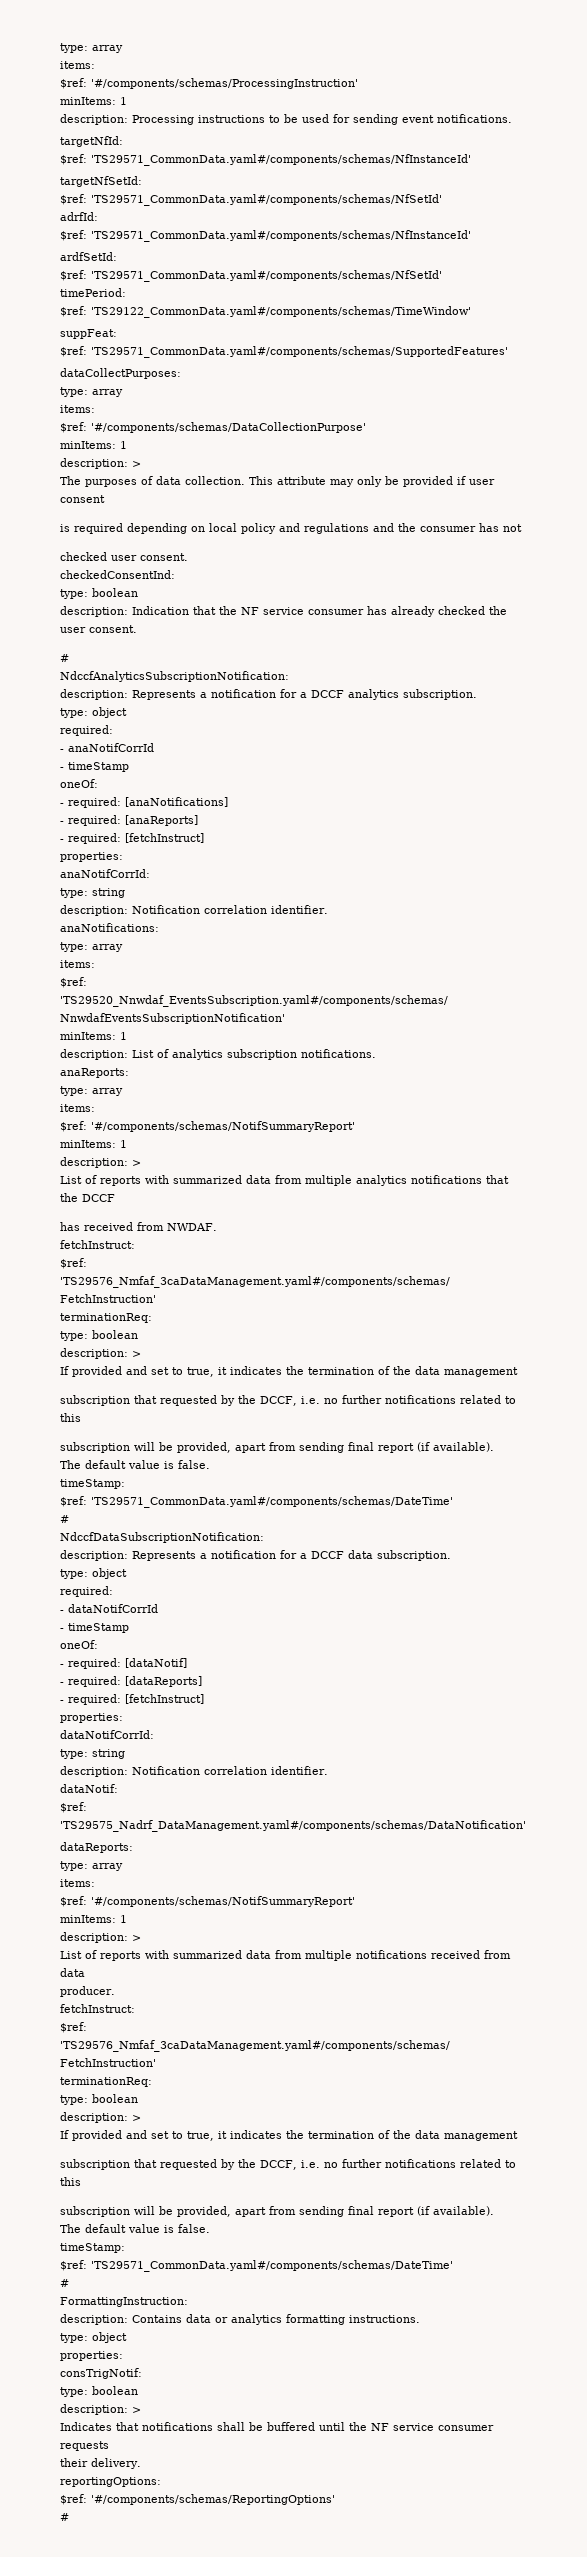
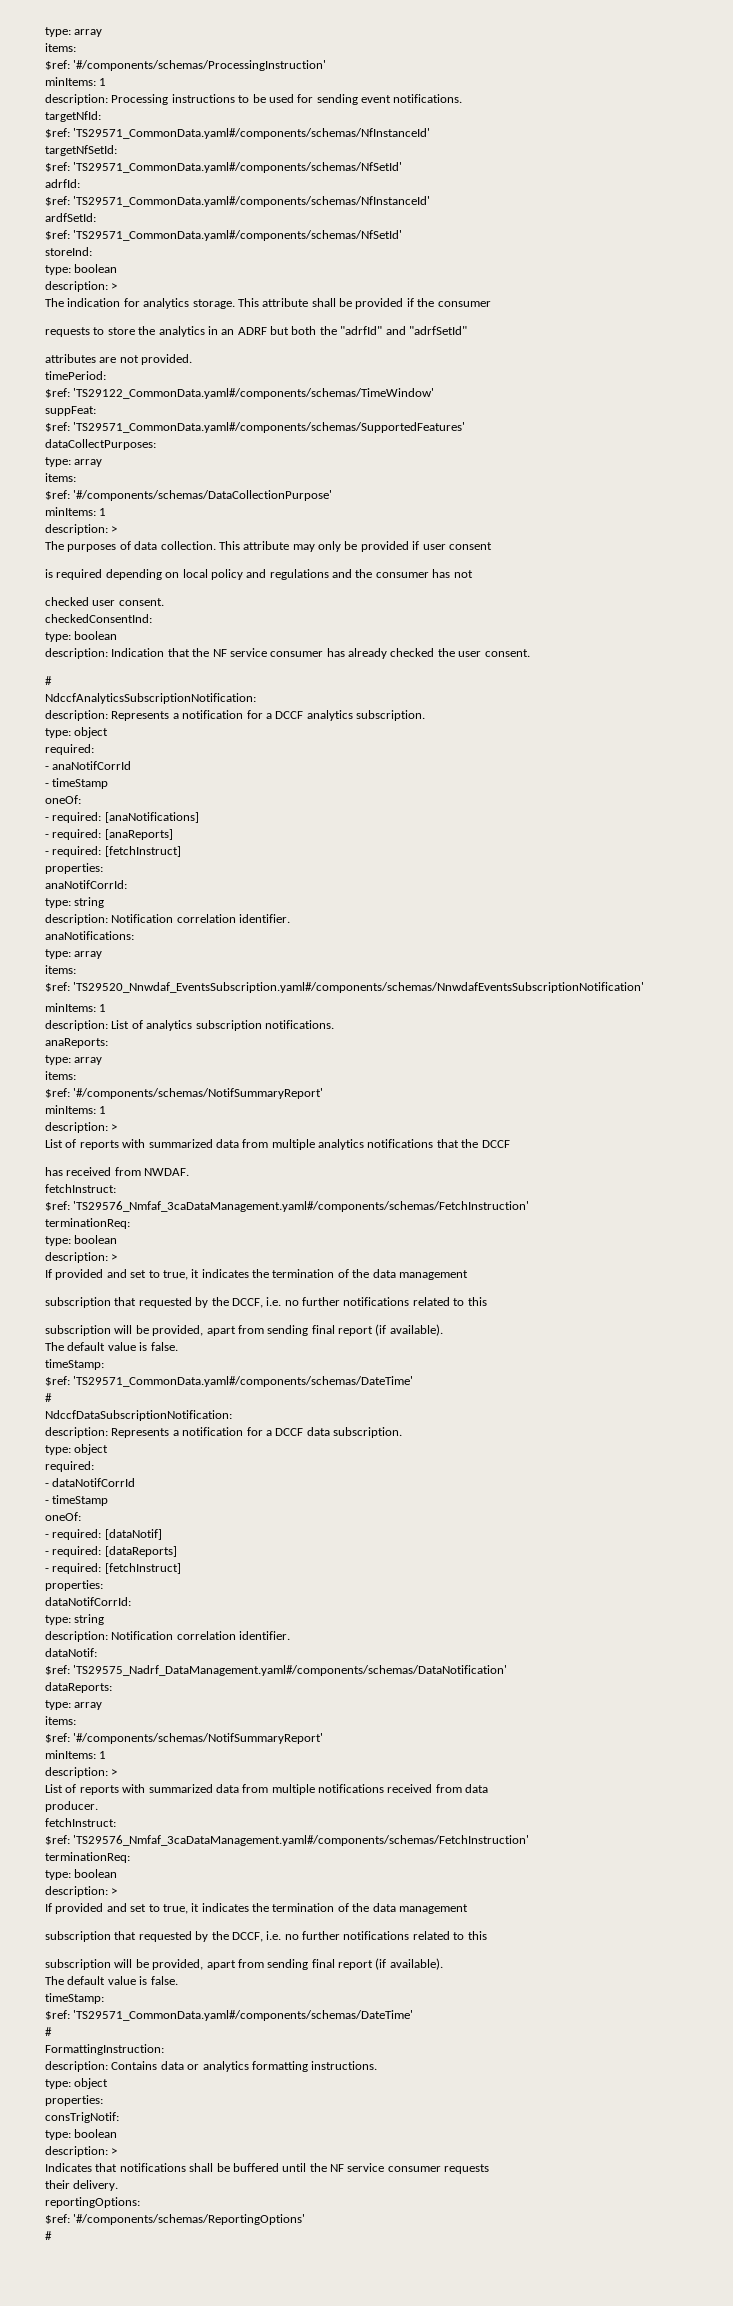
+ storeInd:
+ type: boolean
+ description: >
+ The indication for analytics storage. This attribute shall be provided if the consumer
+ requests to store the analytics in an ADRF but both the "adrfId" and "adrfSetId"
+ attributes are not provided.

